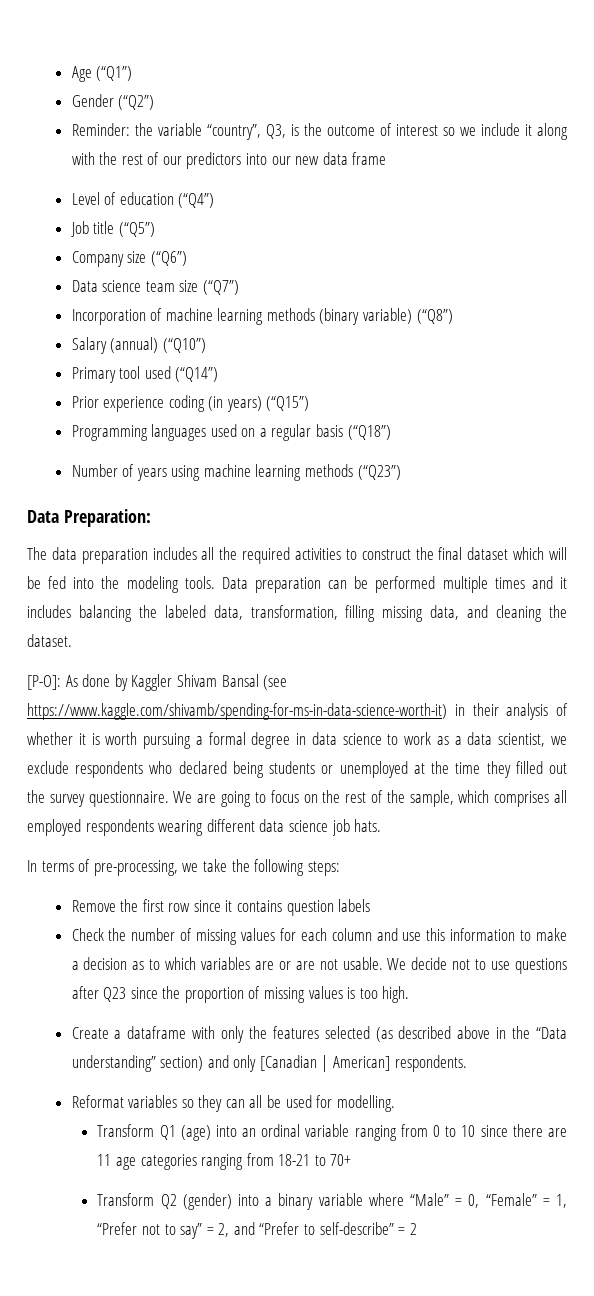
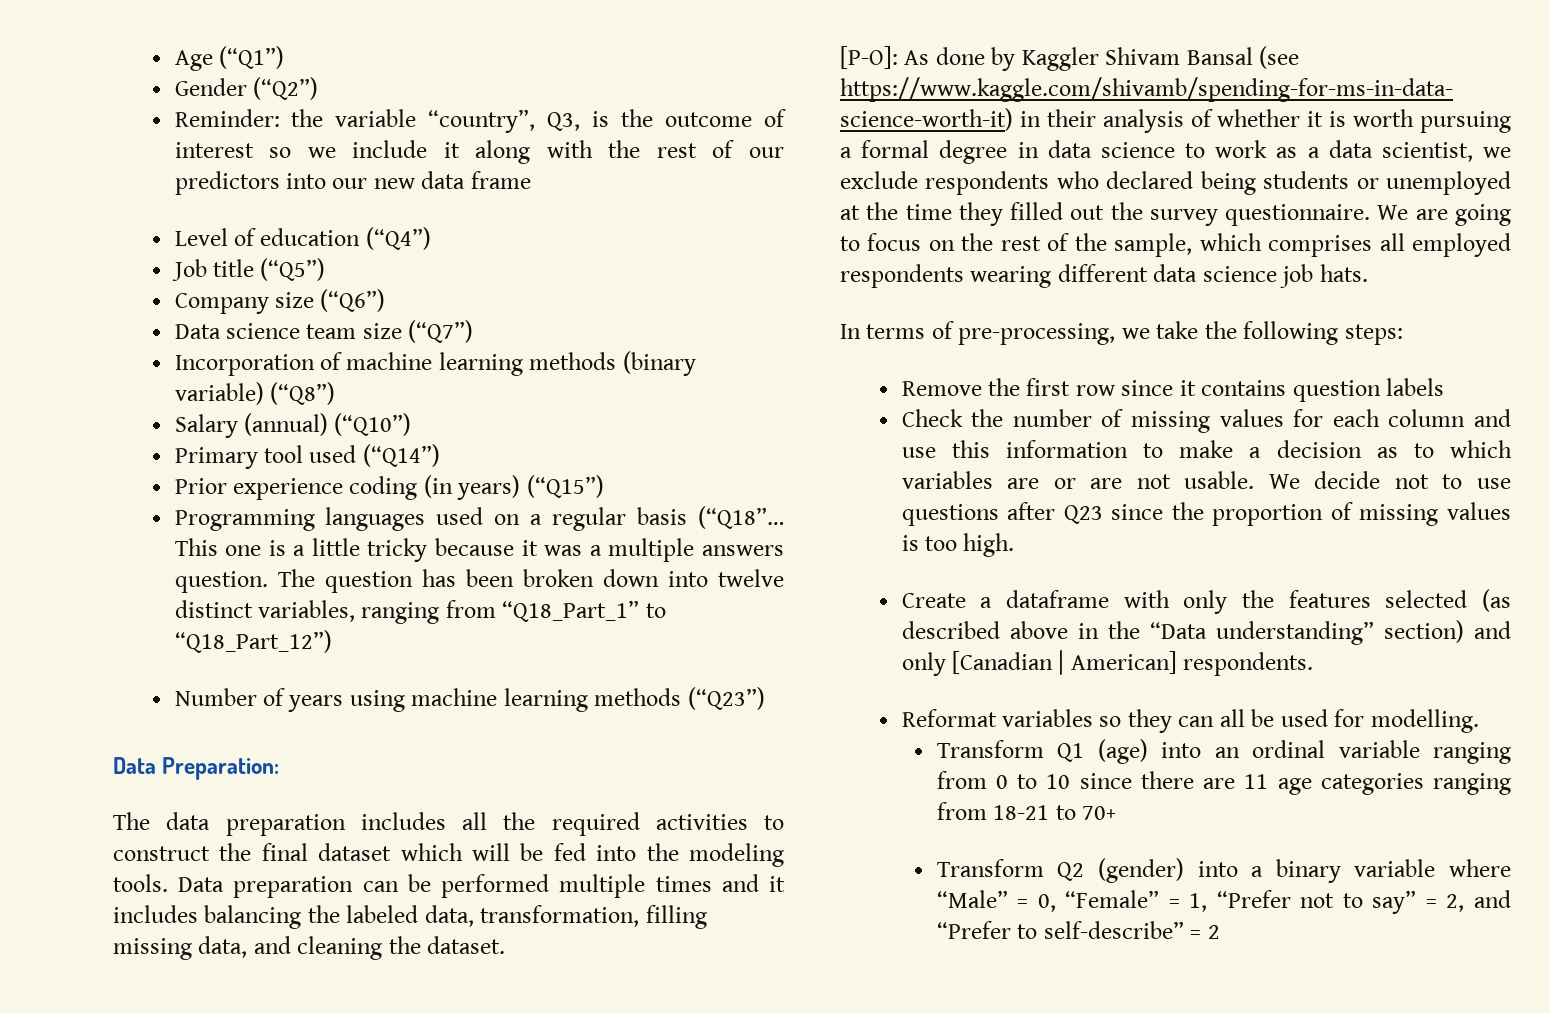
- Programming languages used on a regular basis (“Q18”)
+ Programming languages used on a regular basis (“Q18”… This one is a little tricky because it was a multiple answers question. The question has been broken down into twelve distinct variables, ranging from “Q18_Part_1” to “Q18_Part_12”)

